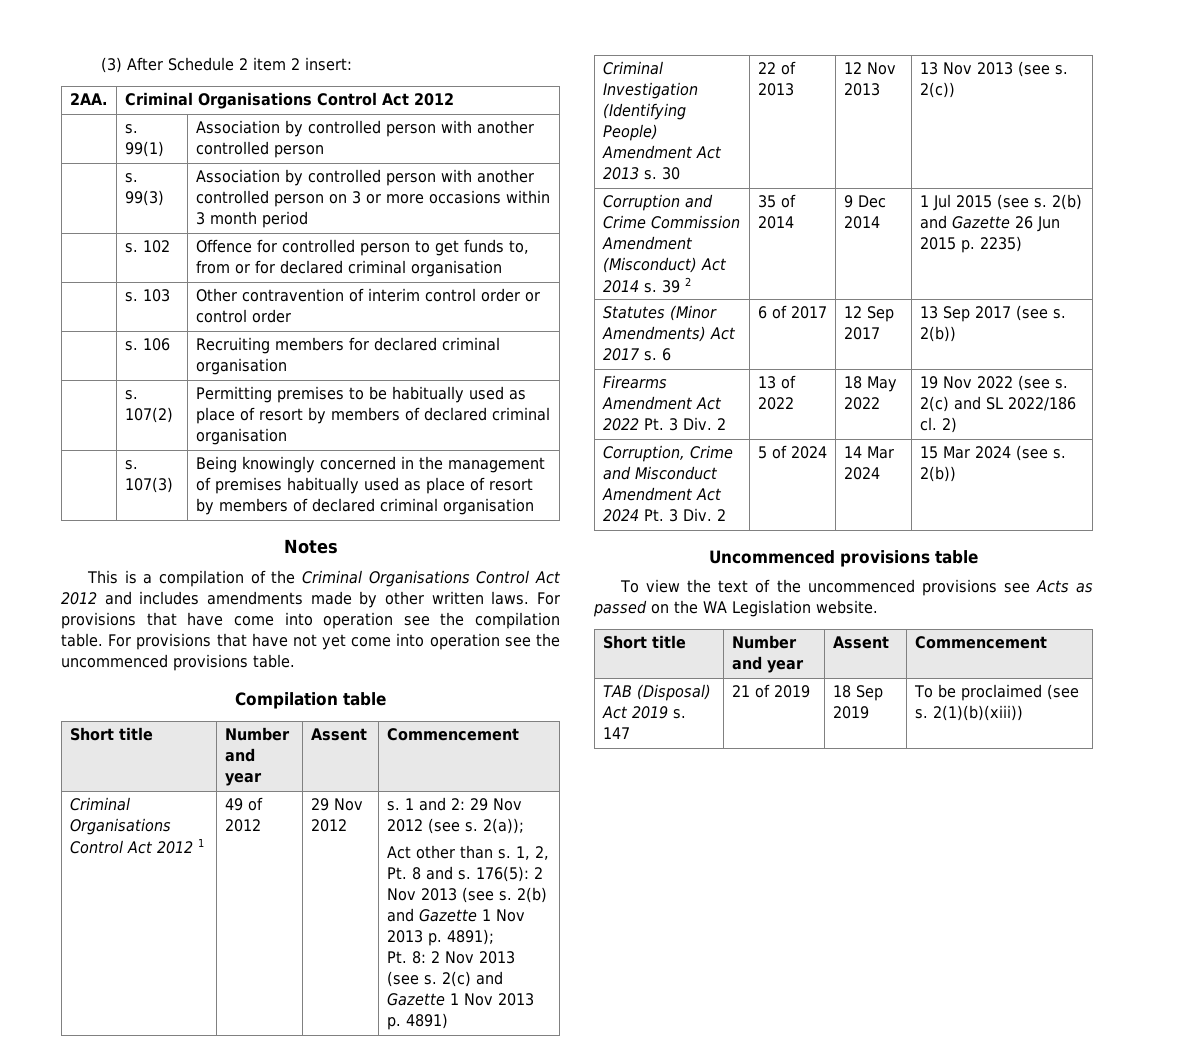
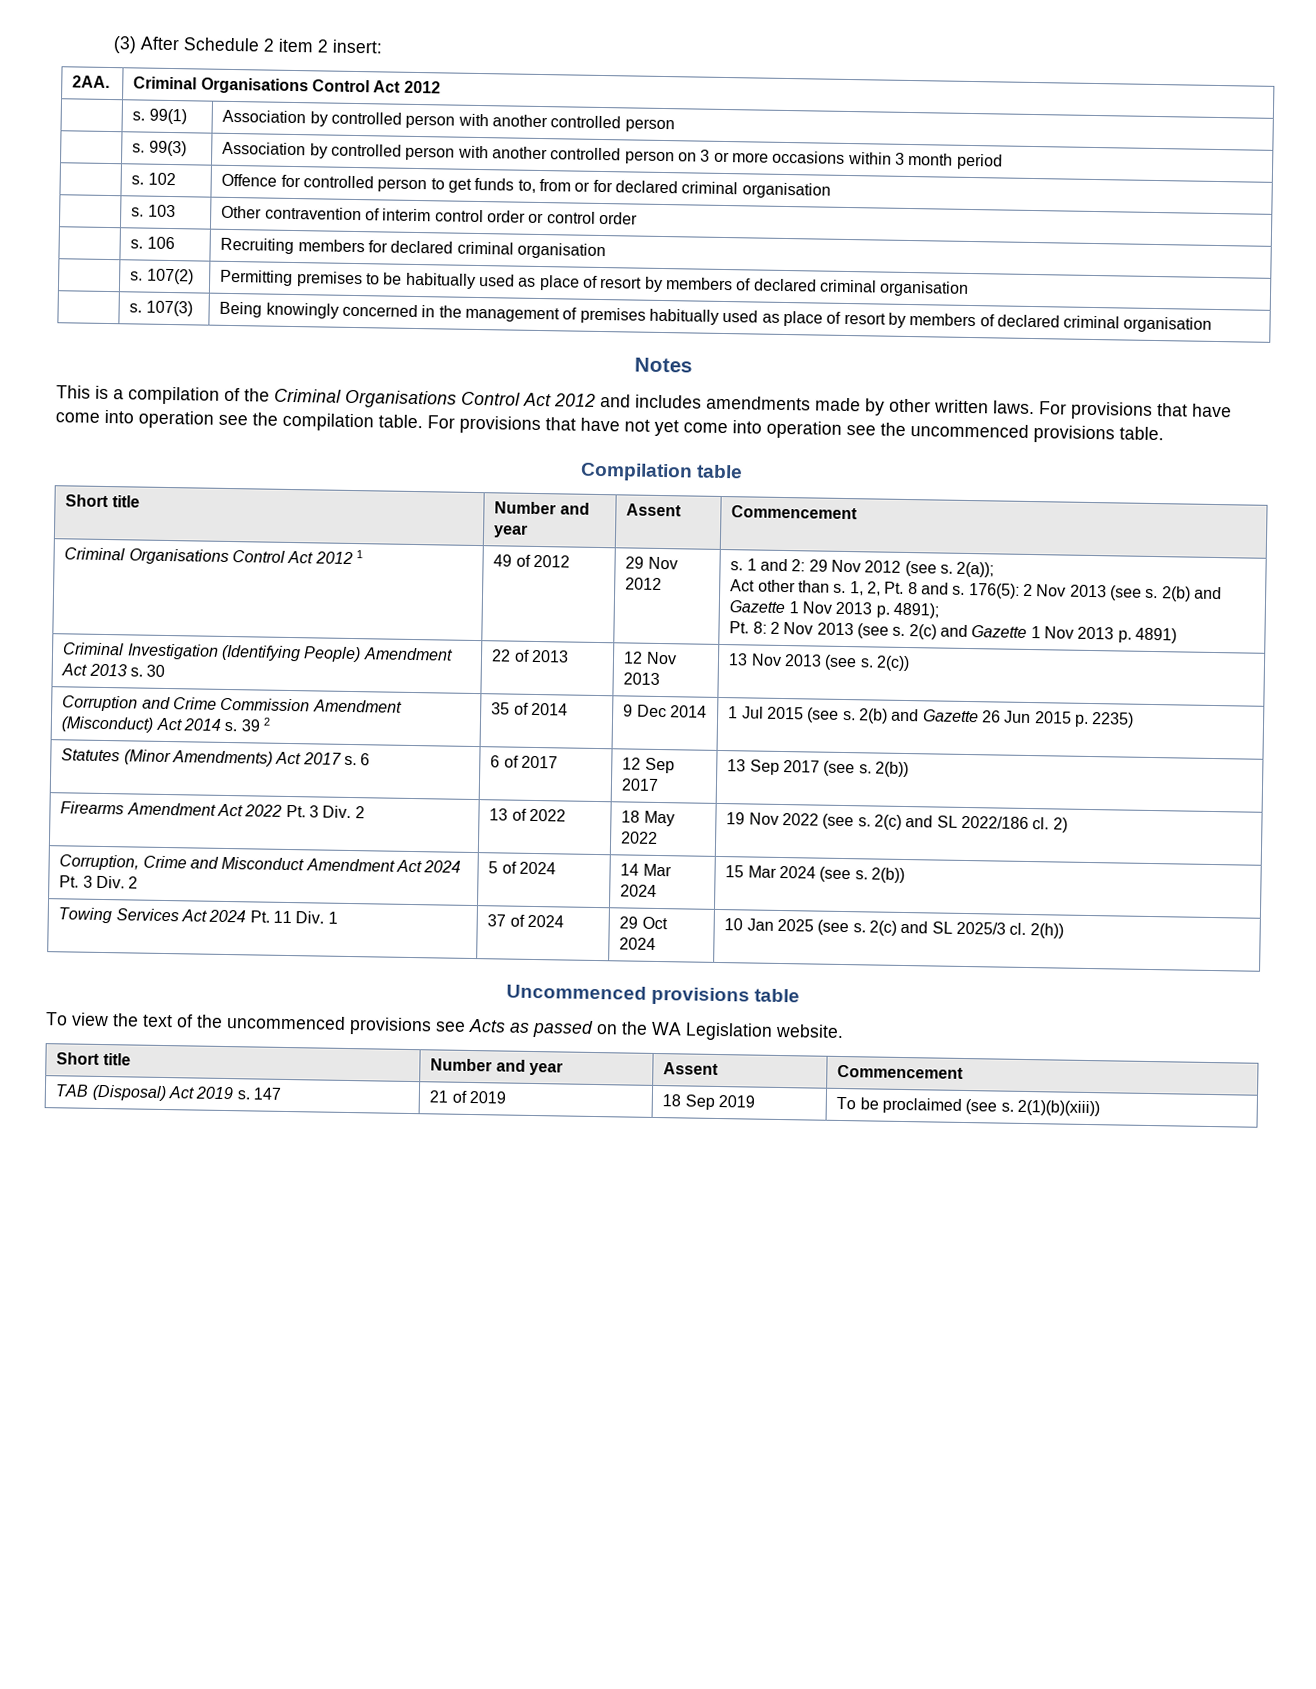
+ Towing Services Act 2024 Pt. 11 Div. 1 | 37 of 2024 | 29 Oct 2024 | 10 Jan 2025 (see s. 2(c) and SL 2025/3 cl. 2(h))

